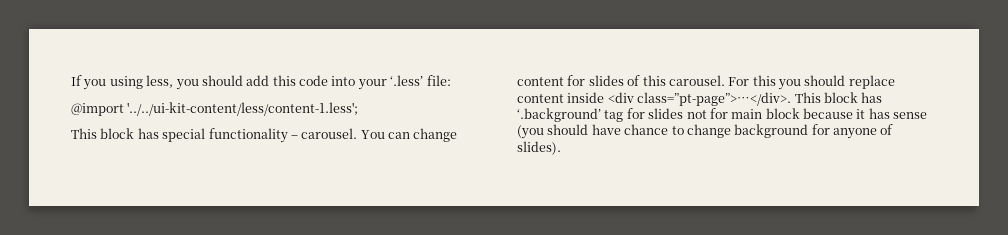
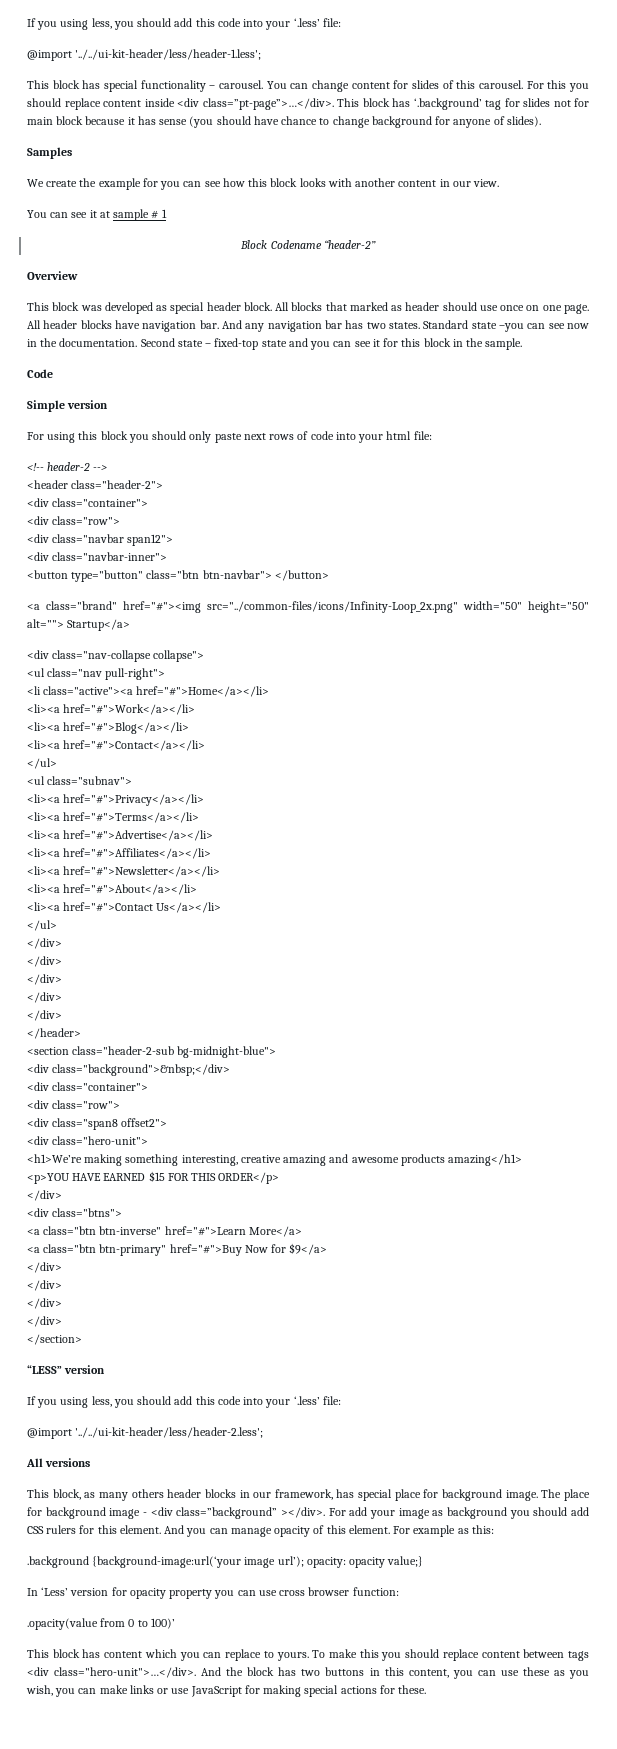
- @import '../../ui-kit-content/less/content-1.less';
+ @import '../../ui-kit-header/less/header-1.less';
+ Samples
+ We create the example for you can see how this block looks with another content in our view.
+ You can see it at sample # 1
+ Block Codename “header-2”
+ Overview
+ This block was developed as special header block. All blocks that marked as header should use once on one page. All header blocks have navigation bar. And any navigation bar has two states. Standard state –you can see now in the documentation. Second state – fixed-top state and you can see it for this block in the sample.
+ Code
+ Simple version
+ For using this block you should only paste next rows of code into your html file:
+ <!-- header-2 -->
+ <header class="header-2">
+ <div class="container">
+ <div class="row">
+ <div class="navbar span12">
+ <div class="navbar-inner">
+ <button type="button" class="btn btn-navbar"> </button>
+ <a class="brand" href="#"><img src="../common-files/icons/Infinity-Loop_2x.png" width="50" height="50" alt=""> Startup</a>
+ <div class="nav-collapse collapse">
+ <ul class="nav pull-right">
+ <li class="active"><a href="#">Home</a></li>
+ <li><a href="#">Work</a></li>
+ <li><a href="#">Blog</a></li>
+ <li><a href="#">Contact</a></li>
+ </ul>
+ <ul class="subnav">
+ <li><a href="#">Privacy</a></li>
+ <li><a href="#">Terms</a></li>
+ <li><a href="#">Advertise</a></li>
+ <li><a href="#">Affiliates</a></li>
+ <li><a href="#">Newsletter</a></li>
+ <li><a href="#">About</a></li>
+ <li><a href="#">Contact Us</a></li>
+ </ul>
+ </div>
+ </div>
+ </div>
+ </div>
+ </div>
+ </header>
+ <section class="header-2-sub bg-midnight-blue">
+ <div class="background">&nbsp;</div>
+ <div class="container">
+ <div class="row">
+ <div class="span8 offset2">
+ <div class="hero-unit">
+ <h1>We’re making something interesting, creative amazing and awesome products amazing</h1>
+ <p>YOU HAVE EARNED $15 FOR THIS ORDER</p>
+ </div>
+ <div class="btns">
+ <a class="btn btn-inverse" href="#">Learn More</a>
+ <a class="btn btn-primary" href="#">Buy Now for $9</a>
+ </div>
+ </div>
+ </div>
+ </div>
+ </section>
+ “LESS” version
+ If you using less, you should add this code into your ‘.less’ file:
+ @import '../../ui-kit-header/less/header-2.less';
+ All versions
+ This block, as many others header blocks in our framework, has special place for background image. The place for background image - <div class=”background” ></div>. For add your image as background you should add CSS rulers for this element. And you can manage opacity of this element. For example as this:
+ .background {background-image:url(‘your image url’); opacity: opacity value;}
+ In ‘Less’ version for opacity property you can use cross browser function:
+ .opacity(value from 0 to 100)’
+ This block has content which you can replace to yours. To make this you should replace content between tags <div class="hero-unit">…</div>. And the block has two buttons in this content, you can use these as you wish, you can make links or use JavaScript for making special actions for these.

